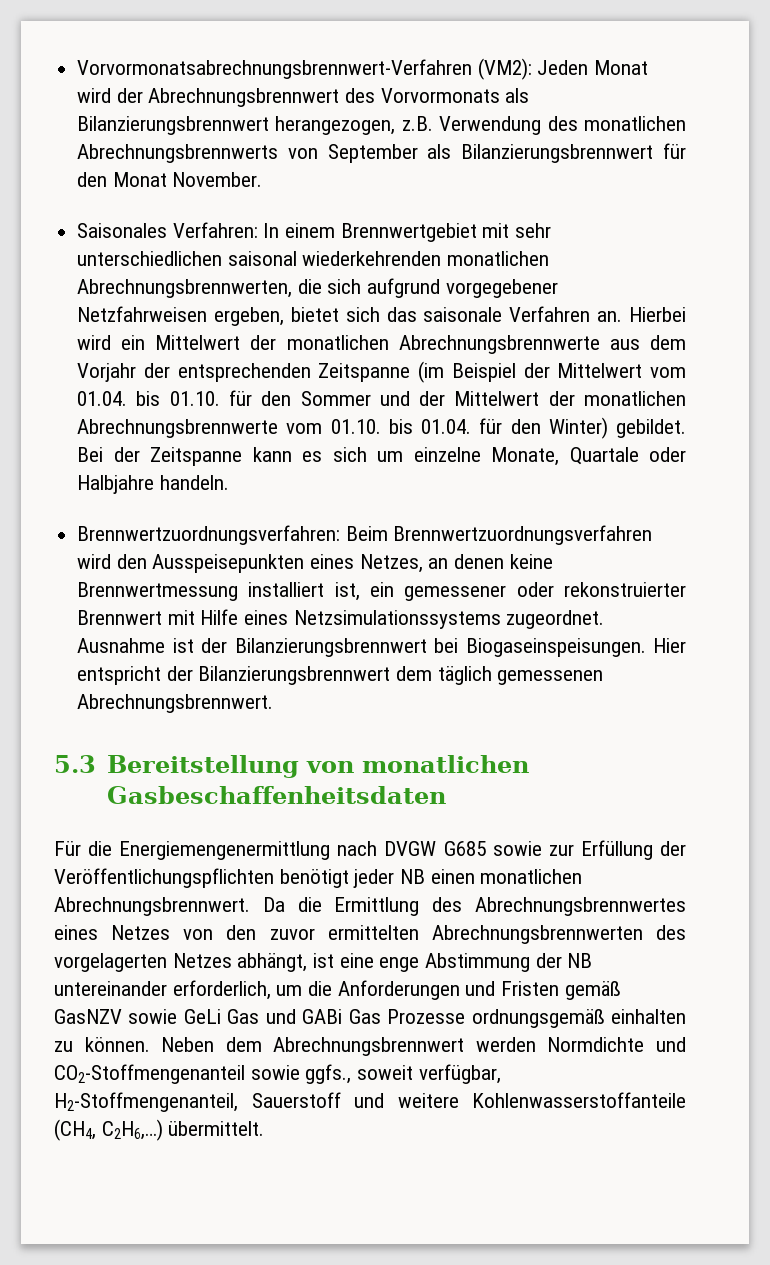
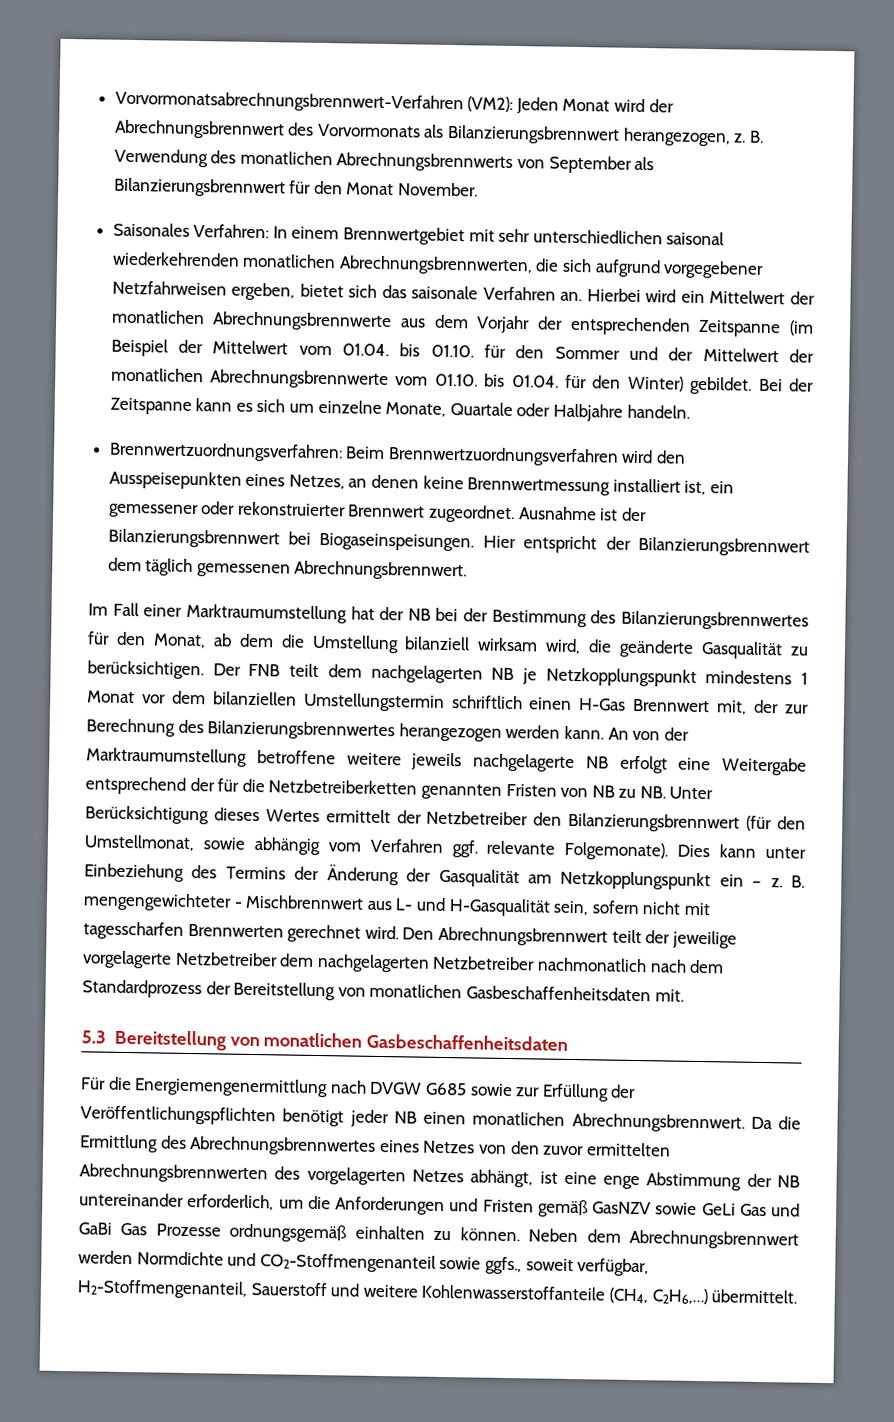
- Vorvormonatsabrechnungsbrennwert-Verfahren (VM2): Jeden Monat wird der Abrechnungsbrennwert des Vorvormonats als Bilanzierungsbrennwert herangezogen, z.B. Verwendung des monatlichen Abrechnungsbrennwerts von September als Bilanzierungsbrennwert für den Monat November.
+ Vorvormonatsabrechnungsbrennwert-Verfahren (VM2): Jeden Monat wird der Abrechnungsbrennwert des Vorvormonats als Bilanzierungsbrennwert herangezogen, z. B. Verwendung des monatlichen Abrechnungsbrennwerts von September als Bilanzierungsbrennwert für den Monat November.
- Brennwertzuordnungsverfahren: Beim Brennwertzuordnungsverfahren wird den Ausspeisepunkten eines Netzes, an denen keine Brennwertmessung installiert ist, ein gemessener oder rekonstruierter Brennwert mit Hilfe eines Netzsimulationssystems zugeordnet.
+ Brennwertzuordnungsverfahren: Beim Brennwertzuordnungsverfahren wird den Ausspeisepunkten eines Netzes, an denen keine Brennwertmessung installiert ist, ein gemessener oder rekonstruierter Brennwert zugeordnet.
+ Im Fall einer Marktraumumstellung hat der NB bei der Bestimmung des Bilanzierungsbrennwertes für den Monat, ab dem die Umstellung bilanziell wirksam wird, die geänderte Gasqualität zu berücksichtigen. Der FNB teilt dem nachgelagerten NB je Netzkopplungspunkt mindestens 1 Monat vor dem bilanziellen Umstellungstermin schriftlich einen H-Gas Brennwert mit, der zur Berechnung des Bilanzierungsbrennwertes herangezogen werden kann. An von der Marktraumumstellung betroffene weitere jeweils nachgelagerte NB erfolgt eine Weitergabe entsprechend der für die Netzbetreiberketten genannten Fristen von NB zu NB. Unter Berücksichtigung dieses Wertes ermittelt der Netzbetreiber den Bilanzierungsbrennwert (für den Umstellmonat, sowie abhängig vom Verfahren ggf. relevante Folgemonate). Dies kann unter Einbeziehung des Termins der Änderung der Gasqualität am Netzkopplungspunkt ein – z. B. mengengewichteter - Mischbrennwert aus L- und H-Gasqualität sein, sofern nicht mit tagesscharfen Brennwerten gerechnet wird. Den Abrechnungsbrennwert teilt der jeweilige vorgelagerte Netzbetreiber dem nachgelagerten Netzbetreiber nachmonatlich nach dem Standardprozess der Bereitstellung von monatlichen Gasbeschaffenheitsdaten mit.
- Da die Ermittlung des Abrechnungsbrennwertes eines Netzes von den zuvor ermittelten Abrechnungsbrennwerten des vorgelagerten Netzes abhängt, ist eine enge Abstimmung der NB untereinander erforderlich, um die Anforderungen und Fristen gemäß GasNZV sowie GeLi Gas und GABi Gas Prozesse ordnungsgemäß einhalten zu können.
+ Da die Ermittlung des Abrechnungsbrennwertes eines Netzes von den zuvor ermittelten Abrechnungsbrennwerten des vorgelagerten Netzes abhängt, ist eine enge Abstimmung der NB untereinander erforderlich, um die Anforderungen und Fristen gemäß GasNZV sowie GeLi Gas und GaBi Gas Prozesse ordnungsgemäß einhalten zu können.

